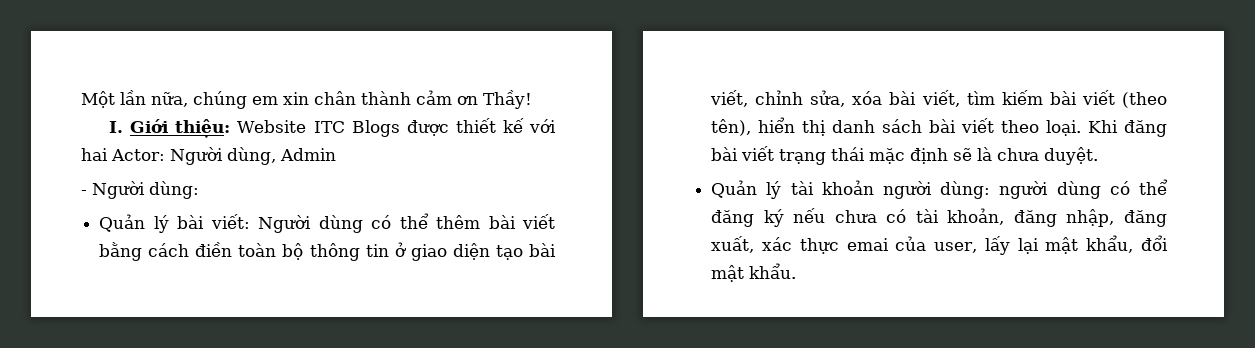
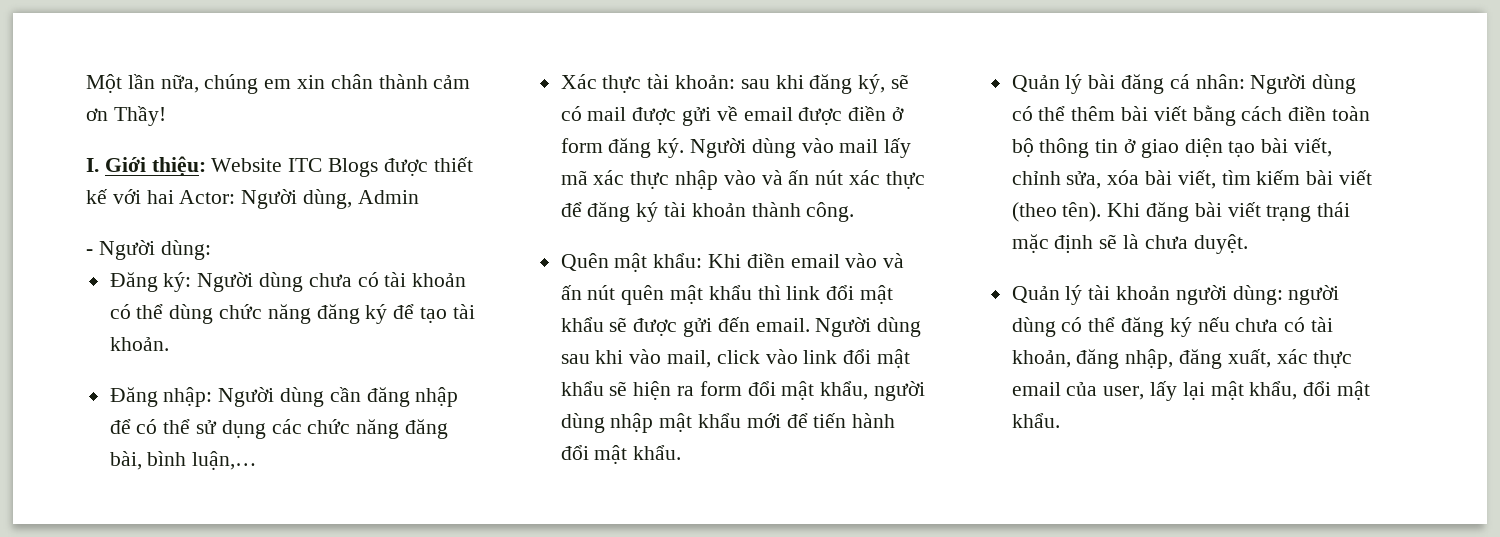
+ Đăng ký: Người dùng chưa có tài khoản có thể dùng chức năng đăng ký để tạo tài khoản.
+ Đăng nhập: Người dùng cần đăng nhập để có thể sử dụng các chức năng đăng bài, bình luận,…
+ Xác thực tài khoản: sau khi đăng ký, sẽ có mail được gửi về email được điền ở form đăng ký. Người dùng vào mail lấy mã xác thực nhập vào và ấn nút xác thực để đăng ký tài khoản thành công.
+ Quên mật khẩu: Khi điền email vào và ấn nút quên mật khẩu thì link đổi mật khẩu sẽ được gửi đến email. Người dùng sau khi vào mail, click vào link đổi mật khẩu sẽ hiện ra form đổi mật khẩu, người dùng nhập mật khẩu mới để tiến hành đổi mật khẩu.
- Quản lý bài viết: Người dùng có thể thêm bài viết bằng cách điền toàn bộ thông tin ở giao diện tạo bài viết, chỉnh sửa, xóa bài viết, tìm kiếm bài viết (theo tên), hiển thị danh sách bài viết theo loại.
+ Quản lý bài đăng cá nhân: Người dùng có thể thêm bài viết bằng cách điền toàn bộ thông tin ở giao diện tạo bài viết, chỉnh sửa, xóa bài viết, tìm kiếm bài viết (theo tên).
- Quản lý tài khoản người dùng: người dùng có thể đăng ký nếu chưa có tài khoản, đăng nhập, đăng xuất, xác thực emai của user, lấy lại mật khẩu, đổi mật khẩu.
+ Quản lý tài khoản người dùng: người dùng có thể đăng ký nếu chưa có tài khoản, đăng nhập, đăng xuất, xác thực email của user, lấy lại mật khẩu, đổi mật khẩu.

